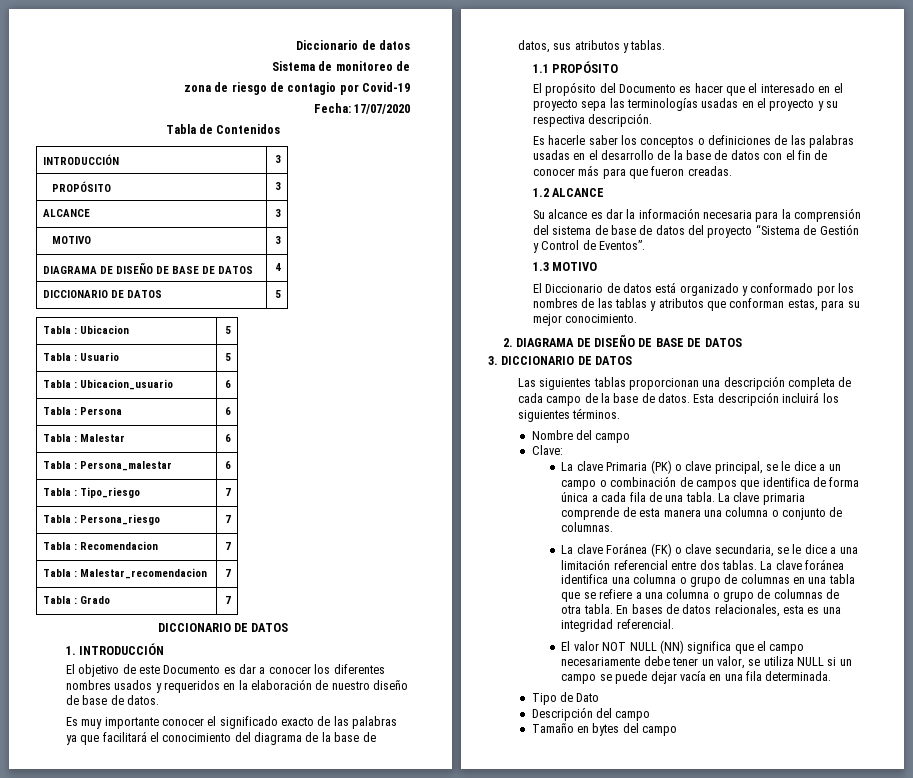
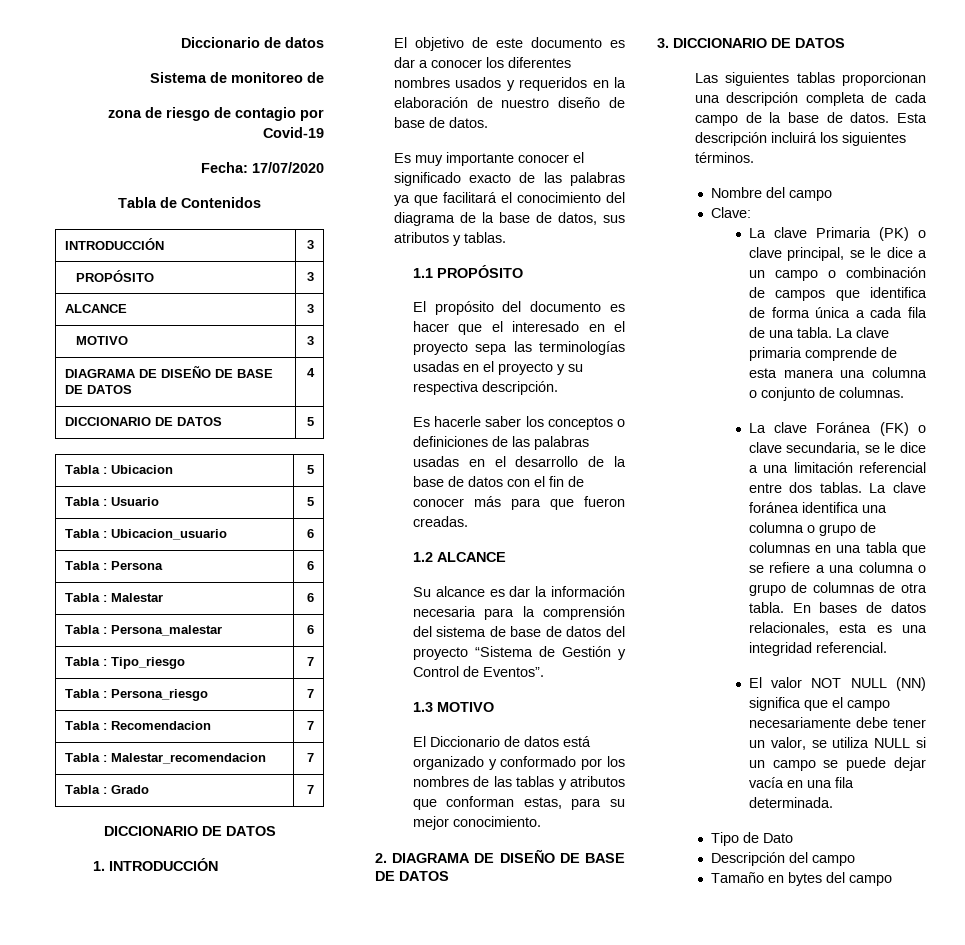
- El objetivo de este Documento es dar a conocer los diferentes nombres usados y requeridos en la elaboración de nuestro diseño de base de datos.
+ El objetivo de este documento es dar a conocer los diferentes nombres usados y requeridos en la elaboración de nuestro diseño de base de datos.
- El propósito del Documento es hacer que el interesado en el proyecto sepa las terminologías usadas en el proyecto y su respectiva descripción.
+ El propósito del documento es hacer que el interesado en el proyecto sepa las terminologías usadas en el proyecto y su respectiva descripción.

